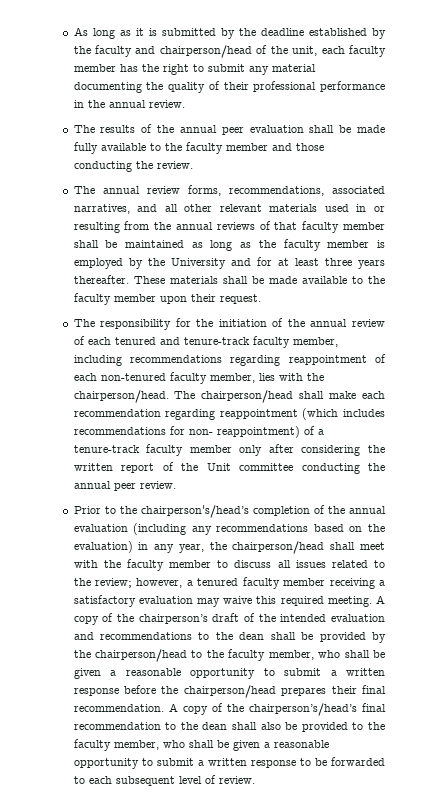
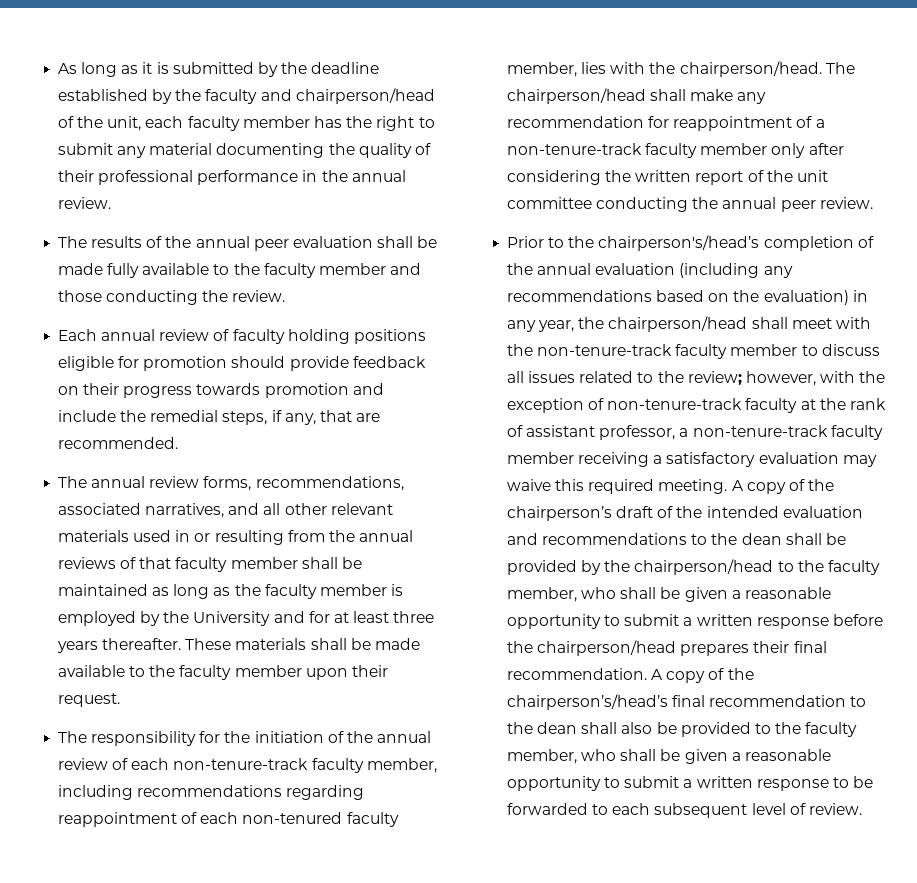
+ Each annual review of faculty holding positions eligible for promotion should provide feedback on their progress towards promotion and include the remedial steps, if any, that are recommended.
- The responsibility for the initiation of the annual review of each tenured and tenure-track faculty member, including recommendations regarding reappointment of each non-tenured faculty member, lies with the chairperson/head.
+ The responsibility for the initiation of the annual review of each non-tenure-track faculty member, including recommendations regarding reappointment of each non-tenured faculty member, lies with the chairperson/head.
- The chairperson/head shall make each recommendation regarding reappointment (which includes recommendations for non- reappointment) of a tenure-track faculty member only after considering the written report of the Unit committee conducting the annual peer review.
+ The chairperson/head shall make any recommendation for reappointment of a non-tenure-track faculty member only after considering the written report of the unit committee conducting the annual peer review.
- Prior to the chairperson's/head’s completion of the annual evaluation (including any recommendations based on the evaluation) in any year, the chairperson/head shall meet with the faculty member to discuss all issues related to the review; however, a tenured faculty member receiving a satisfactory evaluation may waive this required meeting.
+ Prior to the chairperson's/head’s completion of the annual evaluation (including any recommendations based on the evaluation) in any year, the chairperson/head shall meet with the non-tenure-track faculty member to discuss all issues related to the review; however, with the exception of non-tenure-track faculty at the rank of assistant professor, a non-tenure-track faculty member receiving a satisfactory evaluation may waive this required meeting.

